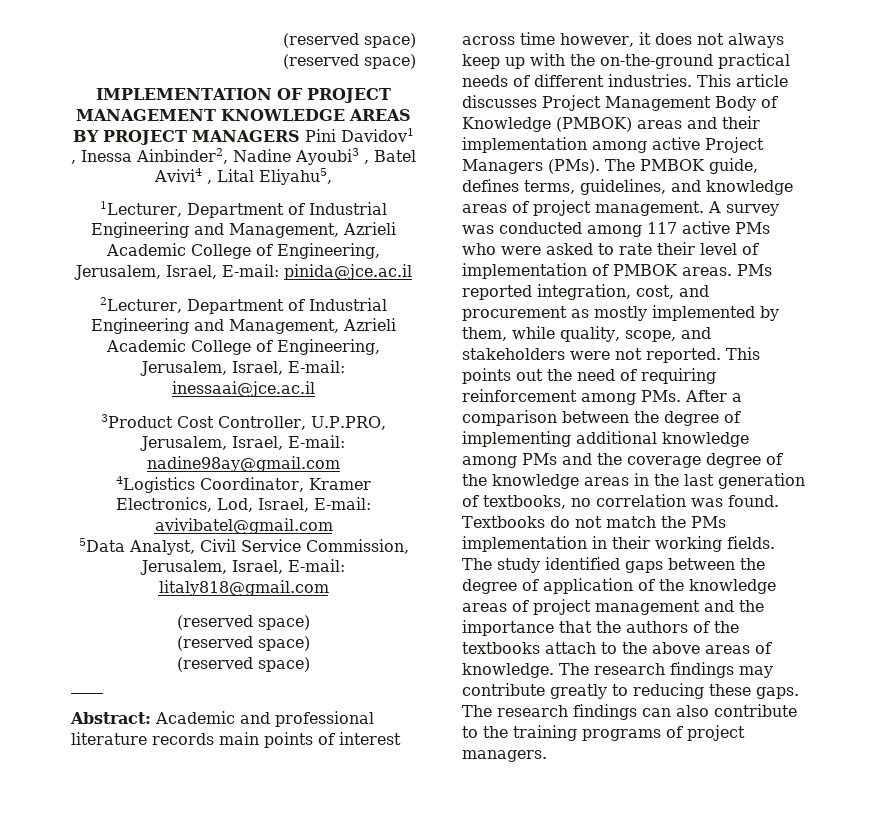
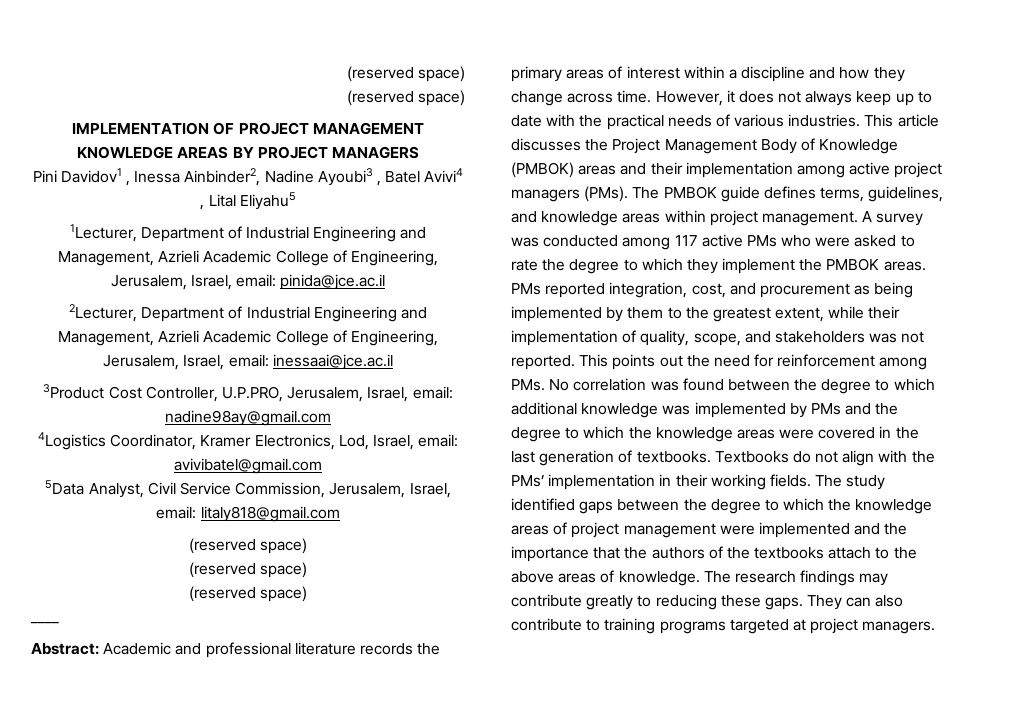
- IMPLEMENTATION OF PROJECT MANAGEMENT KNOWLEDGE AREAS BY PROJECT MANAGERS Pini Davidov1 , Inessa Ainbinder2, Nadine Ayoubi3 , Batel Avivi4 , Lital Eliyahu5,
+ IMPLEMENTATION OF PROJECT MANAGEMENT KNOWLEDGE AREAS BY PROJECT MANAGERS
+ Pini Davidov1 , Inessa Ainbinder2, Nadine Ayoubi3 , Batel Avivi4 , Lital Eliyahu5
- 1Lecturer, Department of Industrial Engineering and Management, Azrieli Academic College of Engineering, Jerusalem, Israel, E-mail: pinida@jce.ac.il
+ 1Lecturer, Department of Industrial Engineering and Management, Azrieli Academic College of Engineering, Jerusalem, Israel, email: pinida@jce.ac.il
- 2Lecturer, Department of Industrial Engineering and Management, Azrieli Academic College of Engineering, Jerusalem, Israel, E-mail: inessaai@jce.ac.il
+ 2Lecturer, Department of Industrial Engineering and Management, Azrieli Academic College of Engineering, Jerusalem, Israel, email: inessaai@jce.ac.il
- 3Product Cost Controller, U.P.PRO, Jerusalem, Israel, E-mail: nadine98ay@gmail.com
+ 3Product Cost Controller, U.P.PRO, Jerusalem, Israel, email: nadine98ay@gmail.com
- 4Logistics Coordinator, Kramer Electronics, Lod, Israel, E-mail: avivibatel@gmail.com
+ 4Logistics Coordinator, Kramer Electronics, Lod, Israel, email: avivibatel@gmail.com
- 5Data Analyst, Civil Service Commission, Jerusalem, Israel, E-mail: litaly818@gmail.com
+ 5Data Analyst, Civil Service Commission, Jerusalem, Israel, email: litaly818@gmail.com
- Abstract: Academic and professional literature records main points of interest across time however, it does not always keep up with the on-the-ground practical needs of different industries.
+ Abstract: Academic and professional literature records the primary areas of interest within a discipline and how they change across time. However, it does not always keep up to date with the practical needs of various industries.
- This article discusses Project Management Body of Knowledge (PMBOK) areas and their implementation among active Project Managers (PMs).
+ This article discusses the Project Management Body of Knowledge (PMBOK) areas and their implementation among active project managers (PMs).
- The PMBOK guide, defines terms, guidelines, and knowledge areas of project management.
+ The PMBOK guide defines terms, guidelines, and knowledge areas within project management.
- A survey was conducted among 117 active PMs who were asked to rate their level of implementation of PMBOK areas.
+ A survey was conducted among 117 active PMs who were asked to rate the degree to which they implement the PMBOK areas.
- PMs reported integration, cost, and procurement as mostly implemented by them, while quality, scope, and stakeholders were not reported.
+ PMs reported integration, cost, and procurement as being implemented by them to the greatest extent, while their implementation of quality, scope, and stakeholders was not reported.
- This points out the need of requiring reinforcement among PMs. After a comparison between the degree of implementing additional knowledge among PMs and the coverage degree of the knowledge areas in the last generation of textbooks, no correlation was found. Textbooks do not match the PMs implementation in their working fields.
+ This points out the need for reinforcement among PMs. No correlation was found between the degree to which additional knowledge was implemented by PMs and the degree to which the knowledge areas were covered in the last generation of textbooks. Textbooks do not align with the PMs’ implementation in their working fields.
- The study identified gaps between the degree of application of the knowledge areas of project management and the importance that the authors of the textbooks attach to the above areas of knowledge.
+ The study identified gaps between the degree to which the knowledge areas of project management were implemented and the importance that the authors of the textbooks attach to the above areas of knowledge.
- The research findings can also contribute to the training programs of project managers.
+ They can also contribute to training programs targeted at project managers.

